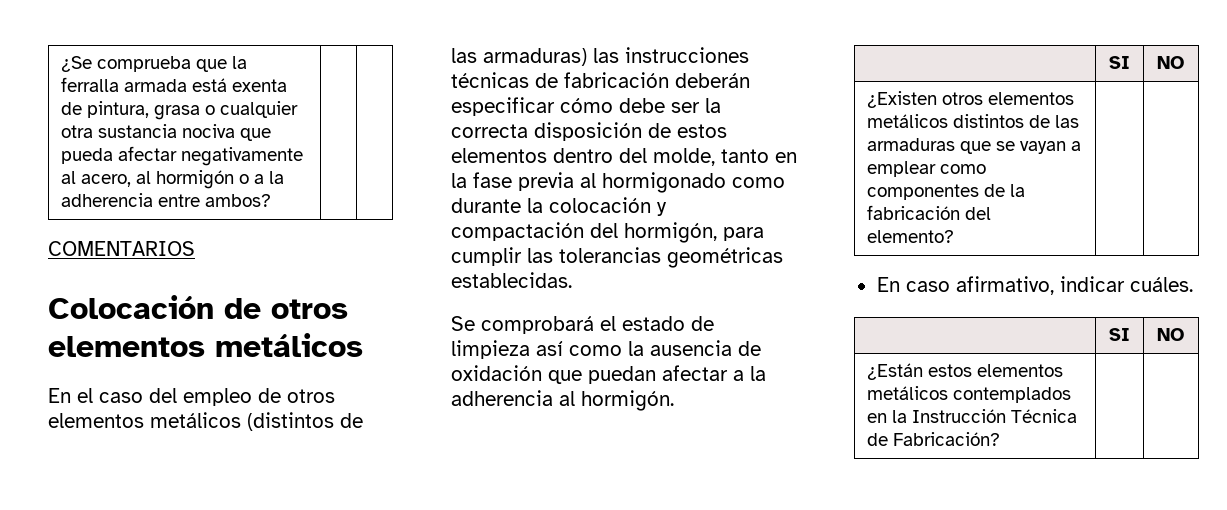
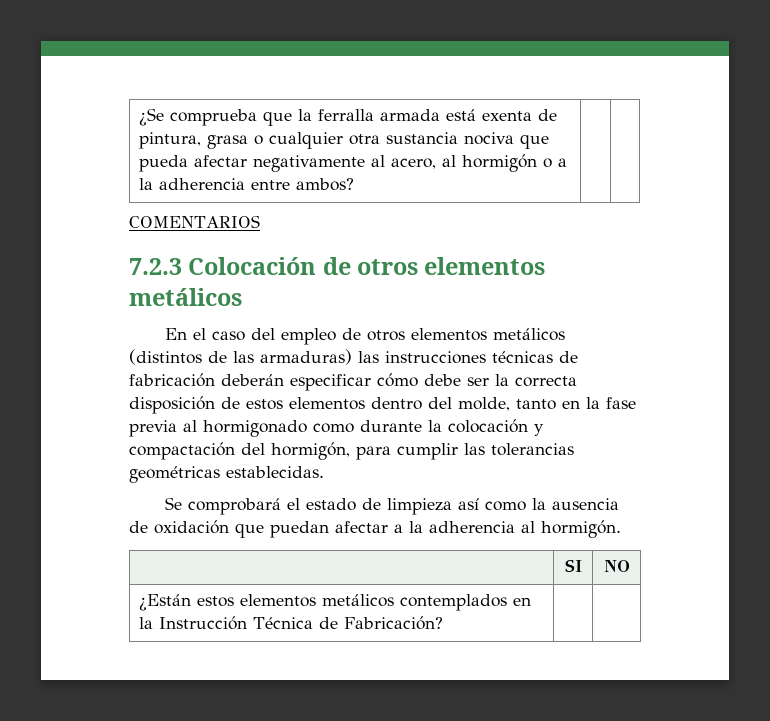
- Colocación de otros elementos metálicos
+ 7.2.3 Colocación de otros elementos metálicos
- ¿Existen otros elementos metálicos distintos de las armaduras que se vayan a emplear como componentes de la fabricación del elemento? | |
- En caso afirmativo, indicar cuáles.
- | SI | NO

